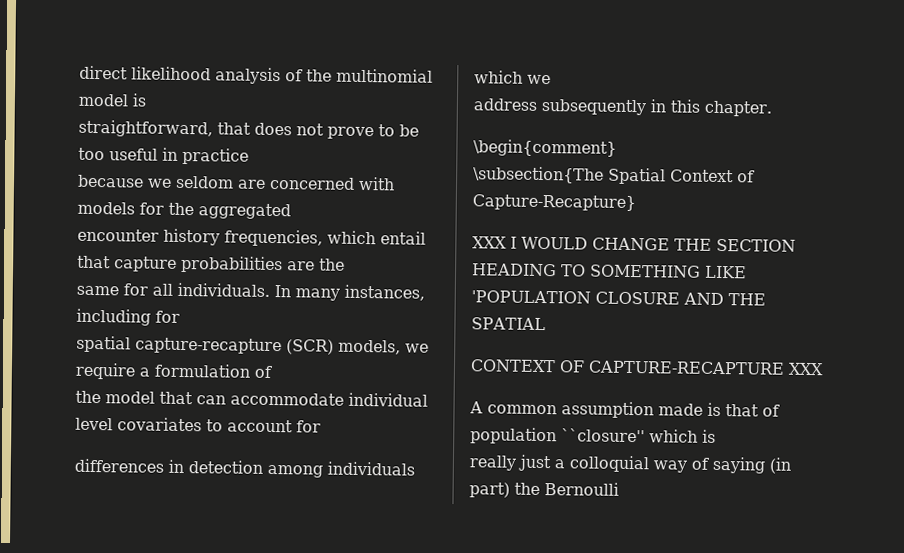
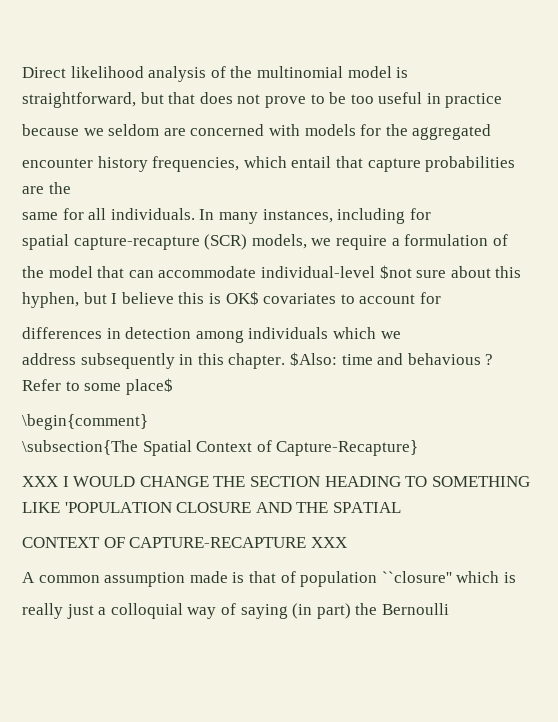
- direct likelihood analysis of the multinomial model is
+ Direct likelihood analysis of the multinomial model is
- straightforward, that does not prove to be too useful in practice
+ straightforward, but that does not prove to be too useful in practice
- the model that can accommodate individual level covariates to account for
+ the model that can accommodate individual-level $not sure about this hyphen, but I believe this is OK$ covariates to account for
+ $Also: time and behavious ? Refer to some place$

